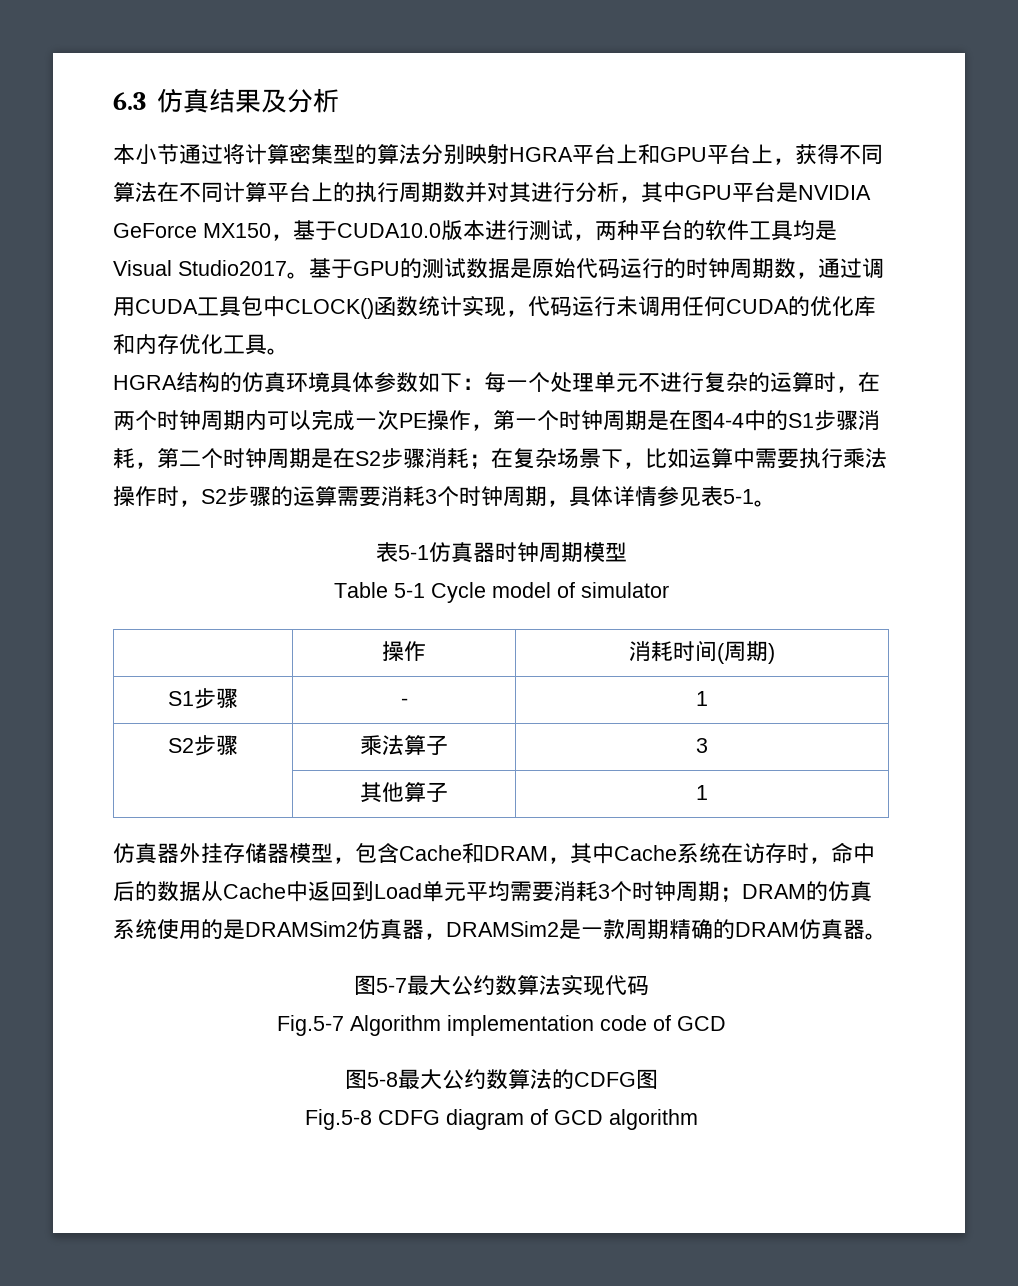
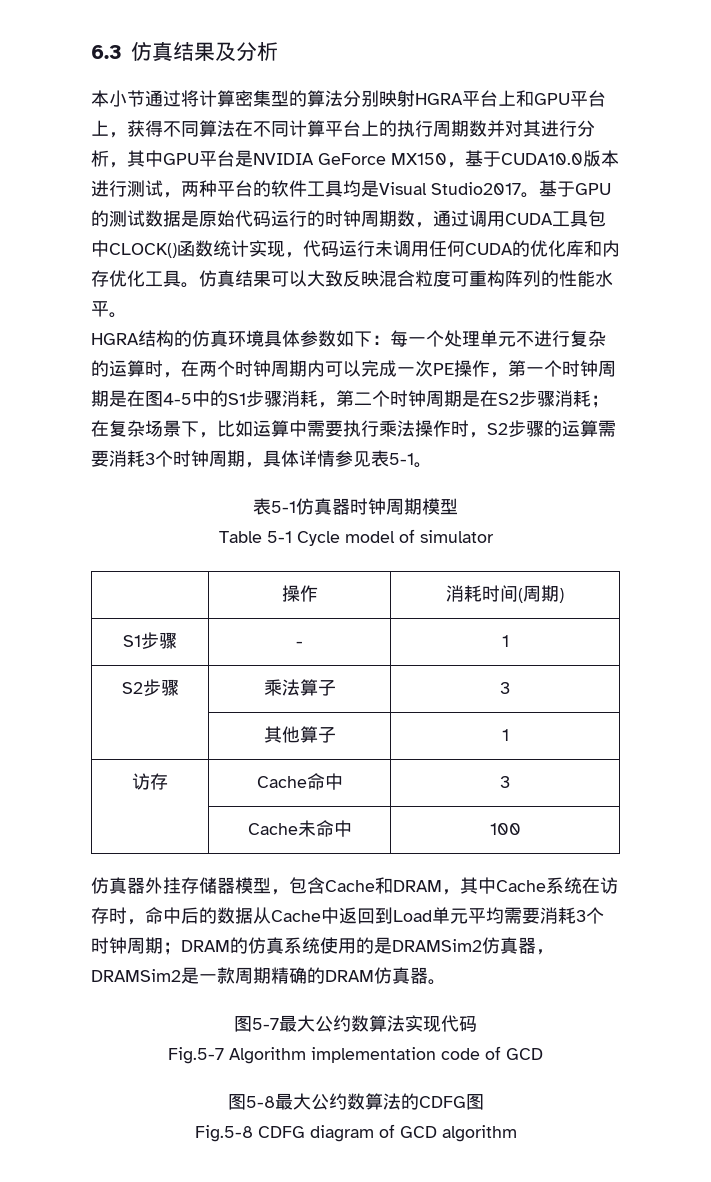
+ 仿真结果可以大致反映混合粒度可重构阵列的性能水平。
- 每一个处理单元不进行复杂的运算时，在两个时钟周期内可以完成一次PE操作，第一个时钟周期是在图4-4中的S1步骤消耗，第二个时钟周期是在S2步骤消耗；
+ 每一个处理单元不进行复杂的运算时，在两个时钟周期内可以完成一次PE操作，第一个时钟周期是在图4-5中的S1步骤消耗，第二个时钟周期是在S2步骤消耗；
+ 访存 | Cache命中 | 3
+ | Cache未命中 | 100

